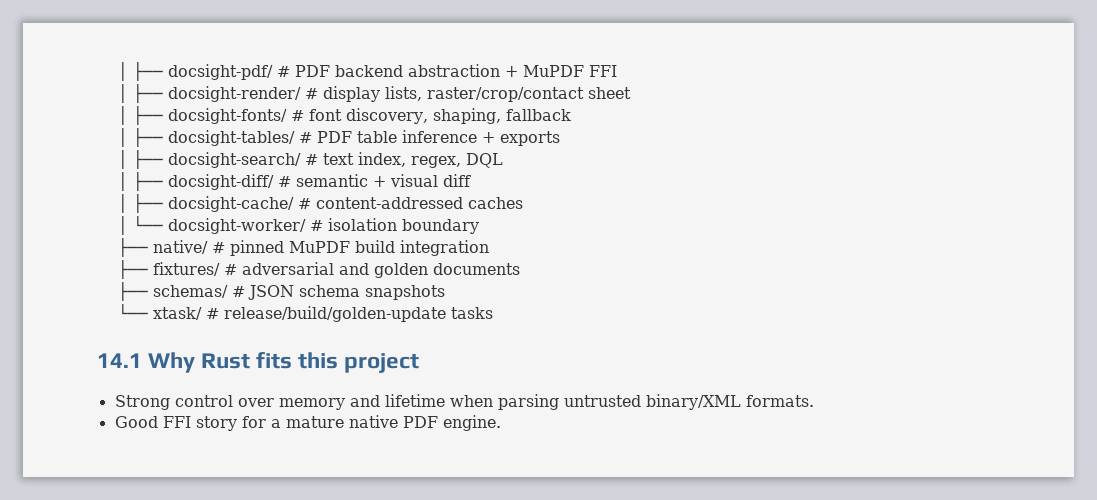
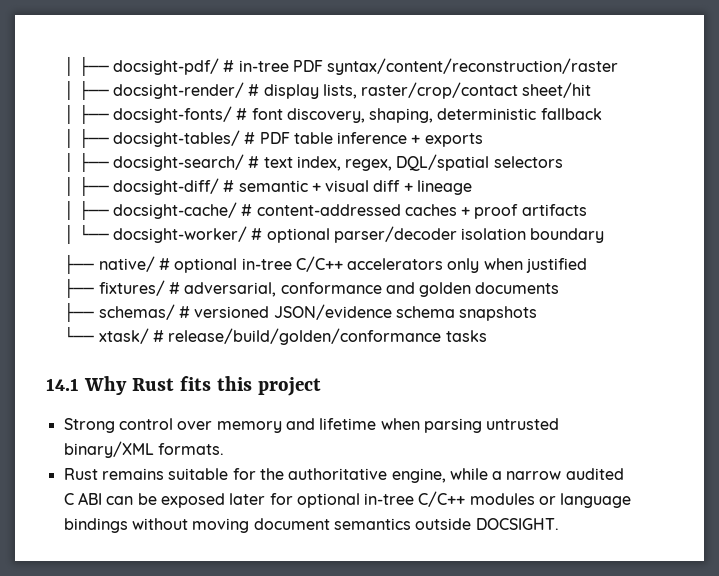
- │ ├── docsight-pdf/ # PDF backend abstraction + MuPDF FFI
+ │ ├── docsight-pdf/ # in-tree PDF syntax/content/reconstruction/raster
- │ ├── docsight-render/ # display lists, raster/crop/contact sheet
+ │ ├── docsight-render/ # display lists, raster/crop/contact sheet/hit
- │ ├── docsight-fonts/ # font discovery, shaping, fallback
+ │ ├── docsight-fonts/ # font discovery, shaping, deterministic fallback
- │ ├── docsight-search/ # text index, regex, DQL
+ │ ├── docsight-search/ # text index, regex, DQL/spatial selectors
- │ ├── docsight-diff/ # semantic + visual diff
+ │ ├── docsight-diff/ # semantic + visual diff + lineage
- │ ├── docsight-cache/ # content-addressed caches
+ │ ├── docsight-cache/ # content-addressed caches + proof artifacts
- │ └── docsight-worker/ # isolation boundary
+ │ └── docsight-worker/ # optional parser/decoder isolation boundary
- ├── native/ # pinned MuPDF build integration
+ ├── native/ # optional in-tree C/C++ accelerators only when justified
- ├── fixtures/ # adversarial and golden documents
+ ├── fixtures/ # adversarial, conformance and golden documents
- ├── schemas/ # JSON schema snapshots
+ ├── schemas/ # versioned JSON/evidence schema snapshots
- └── xtask/ # release/build/golden-update tasks
+ └── xtask/ # release/build/golden/conformance tasks
- Good FFI story for a mature native PDF engine.
+ Rust remains suitable for the authoritative engine, while a narrow audited C ABI can be exposed later for optional in-tree C/C++ modules or language bindings without moving document semantics outside DOCSIGHT.

